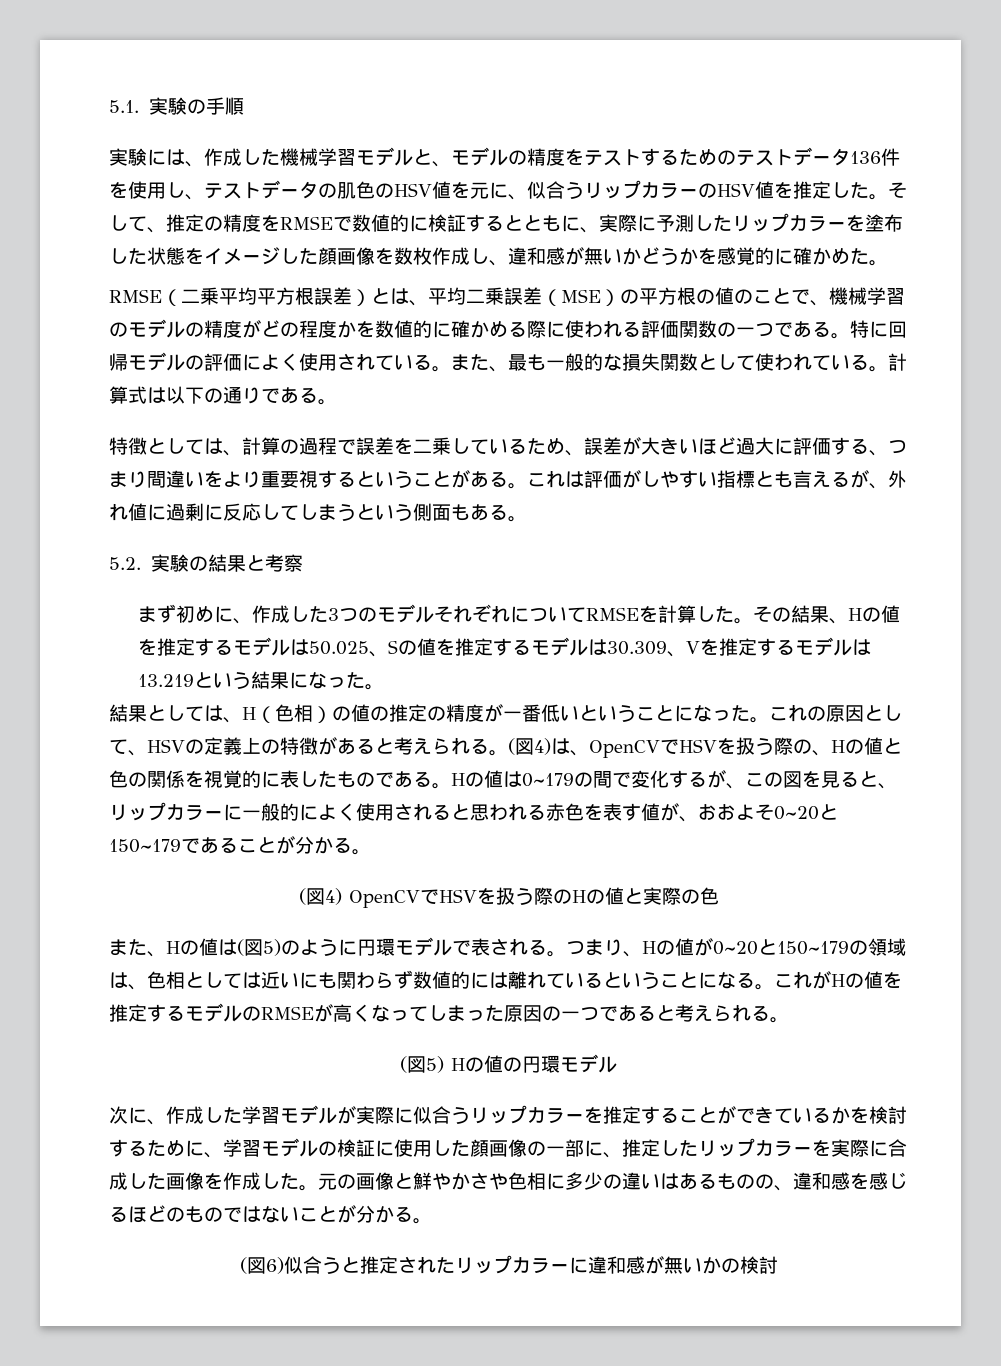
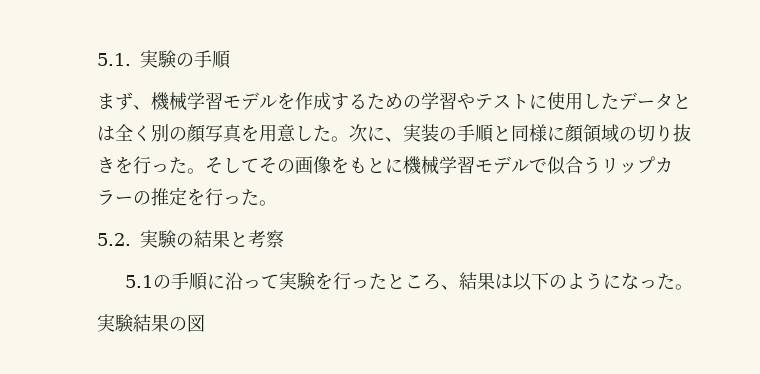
- 実験には、作成した機械学習モデルと、モデルの精度をテストするためのテストデータ136件を使用し、テストデータの肌色のHSV値を元に、似合うリップカラーのHSV値を推定した。そして、推定の精度をRMSEで数値的に検証するとともに、実際に予測したリップカラーを塗布した状態をイメージした顔画像を数枚作成し、違和感が無いかどうかを感覚的に確かめた。
- RMSE（二乗平均平方根誤差）とは、平均二乗誤差（MSE）の平方根の値のことで、機械学習のモデルの精度がどの程度かを数値的に確かめる際に使われる評価関数の一つである。特に回帰モデルの評価によく使用されている。また、最も一般的な損失関数として使われている。計算式は以下の通りである。
- 特徴としては、計算の過程で誤差を二乗しているため、誤差が大きいほど過大に評価する、つまり間違いをより重要視するということがある。これは評価がしやすい指標とも言えるが、外れ値に過剰に反応してしまうという側面もある。
+ まず、機械学習モデルを作成するための学習やテストに使用したデータとは全く別の顔写真を用意した。次に、実装の手順と同様に顔領域の切り抜きを行った。そしてその画像をもとに機械学習モデルで似合うリップカラーの推定を行った。
- まず初めに、作成した3つのモデルそれぞれについてRMSEを計算した。その結果、Hの値を推定するモデルは50.025、Sの値を推定するモデルは30.309、Vを推定するモデルは13.219という結果になった。
- 結果としては、H（色相）の値の推定の精度が一番低いということになった。これの原因として、HSVの定義上の特徴があると考えられる。(図4)は、OpenCVでHSVを扱う際の、Hの値と色の関係を視覚的に表したものである。Hの値は0~179の間で変化するが、この図を見ると、リップカラーに一般的によく使用されると思われる赤色を表す値が、おおよそ0~20と150~179であることが分かる。
- (図4) OpenCVでHSVを扱う際のHの値と実際の色
- また、Hの値は(図5)のように円環モデルで表される。つまり、Hの値が0~20と150~179の領域は、色相としては近いにも関わらず数値的には離れているということになる。これがHの値を推定するモデルのRMSEが高くなってしまった原因の一つであると考えられる。
- (図5) Hの値の円環モデル
- 次に、作成した学習モデルが実際に似合うリップカラーを推定することができているかを検討するために、学習モデルの検証に使用した顔画像の一部に、推定したリップカラーを実際に合成した画像を作成した。元の画像と鮮やかさや色相に多少の違いはあるものの、違和感を感じるほどのものではないことが分かる。
- (図6)似合うと推定されたリップカラーに違和感が無いかの検討
+ 5.1の手順に沿って実験を行ったところ、結果は以下のようになった。
+ 実験結果の図

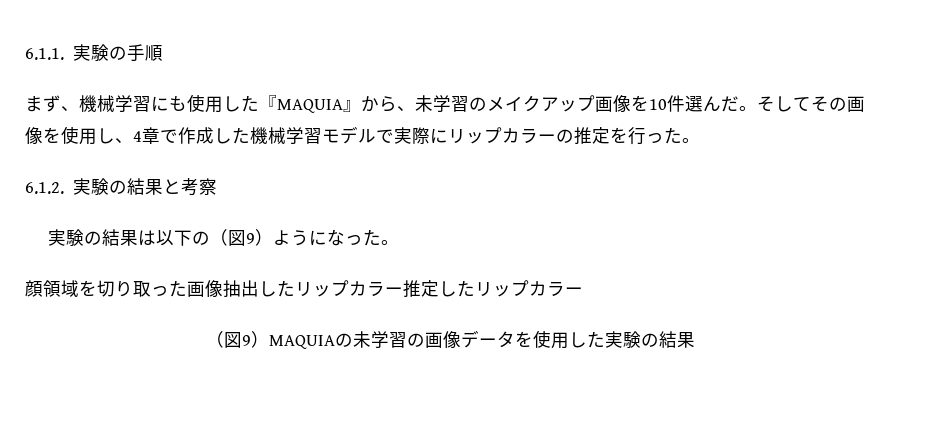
- 5.1.実験の手順
+ 6.1.1.実験の手順
- まず、機械学習モデルを作成するための学習やテストに使用したデータとは全く別の顔写真を用意した。次に、実装の手順と同様に顔領域の切り抜きを行った。
+ まず、機械学習にも使用した『MAQUIA』から、未学習のメイクアップ画像を10件選んだ。
- そしてその画像をもとに機械学習モデルで似合うリップカラーの推定を行った。
+ そしてその画像を使用し、4章で作成した機械学習モデルで実際にリップカラーの推定を行った。
- 5.2.実験の結果と考察
+ 6.1.2.実験の結果と考察
- 5.1の手順に沿って実験を行ったところ、結果は以下のようになった。
+ 実験の結果は以下の（図9）ようになった。
- 実験結果の図
+ 顔領域を切り取った画像抽出したリップカラー推定したリップカラー
+ （図9）MAQUIAの未学習の画像データを使用した実験の結果

